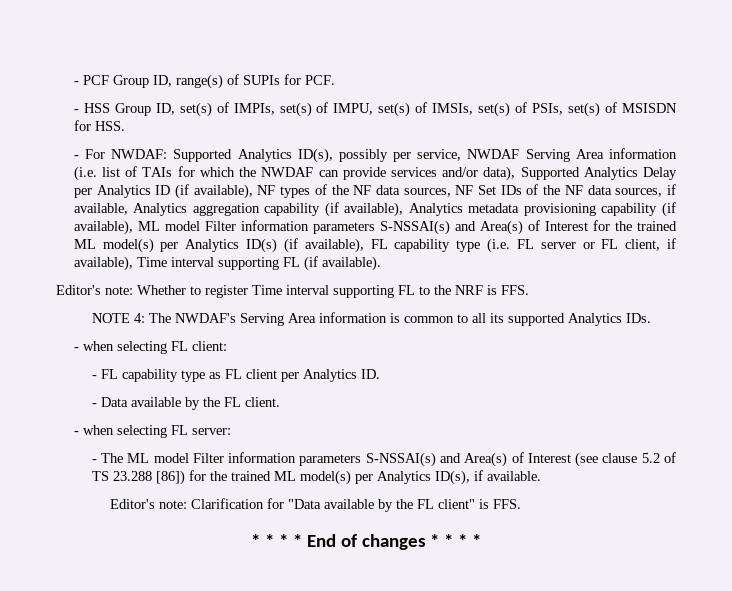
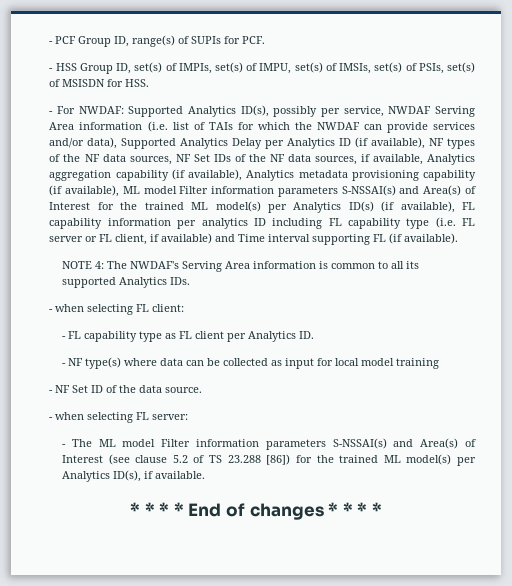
- Supported Analytics ID(s), possibly per service, NWDAF Serving Area information (i.e. list of TAIs for which the NWDAF can provide services and/or data), Supported Analytics Delay per Analytics ID (if available), NF types of the NF data sources, NF Set IDs of the NF data sources, if available, Analytics aggregation capability (if available), Analytics metadata provisioning capability (if available), ML model Filter information parameters S-NSSAI(s) and Area(s) of Interest for the trained ML model(s) per Analytics ID(s) (if available), FL capability type (i.e. FL server or FL client, if available), Time interval supporting FL (if available).
+ Supported Analytics ID(s), possibly per service, NWDAF Serving Area information (i.e. list of TAIs for which the NWDAF can provide services and/or data), Supported Analytics Delay per Analytics ID (if available), NF types of the NF data sources, NF Set IDs of the NF data sources, if available, Analytics aggregation capability (if available), Analytics metadata provisioning capability (if available), ML model Filter information parameters S-NSSAI(s) and Area(s) of Interest for the trained ML model(s) per Analytics ID(s) (if available), FL capability information per analytics ID including FL capability type (i.e. FL server or FL client, if available) and Time interval supporting FL (if available).
- Editor's note: Whether to register Time interval supporting FL to the NRF is FFS.
- - Data available by the FL client.
+ - NF type(s) where data can be collected as input for local model training
+ - NF Set ID of the data source.
- Editor's note: Clarification for "Data available by the FL client" is FFS.

